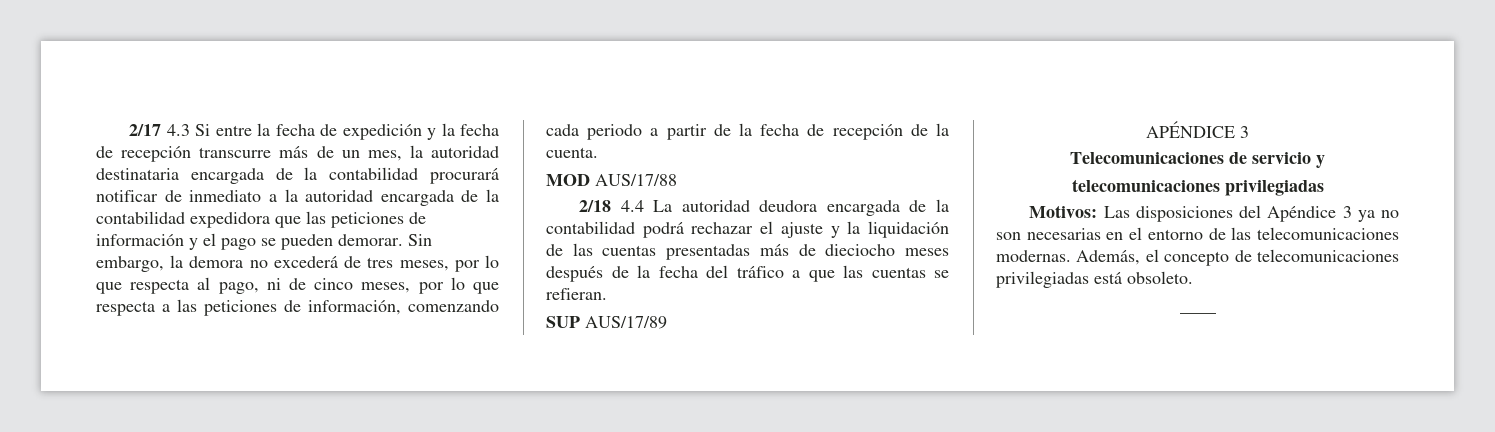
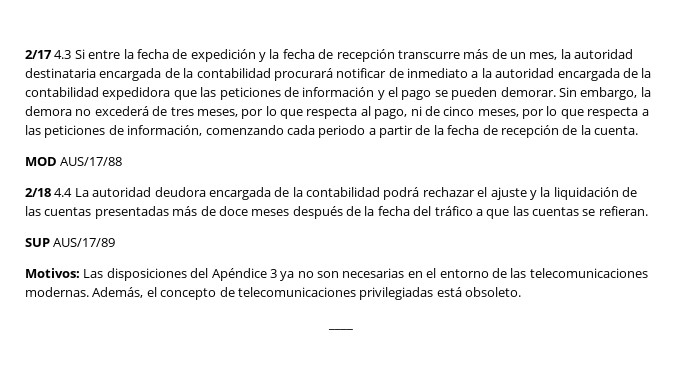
- 2/18 4.4 La autoridad deudora encargada de la contabilidad podrá rechazar el ajuste y la liquidación de las cuentas presentadas más de dieciocho meses después de la fecha del tráfico a que las cuentas se refieran.
+ 2/18 4.4 La autoridad deudora encargada de la contabilidad podrá rechazar el ajuste y la liquidación de las cuentas presentadas más de doce meses después de la fecha del tráfico a que las cuentas se refieran.
- APÉNDICE 3
- Telecomunicaciones de servicio y
- telecomunicaciones privilegiadas

